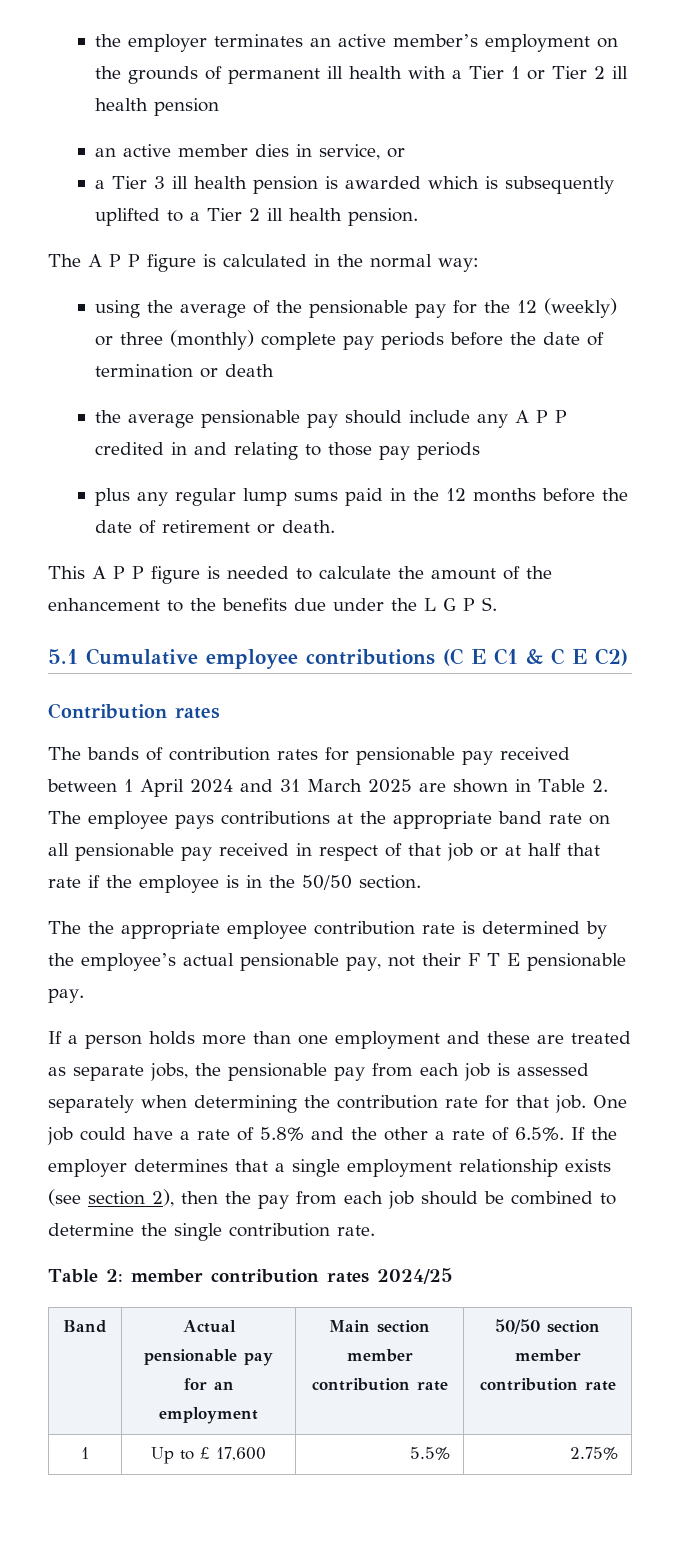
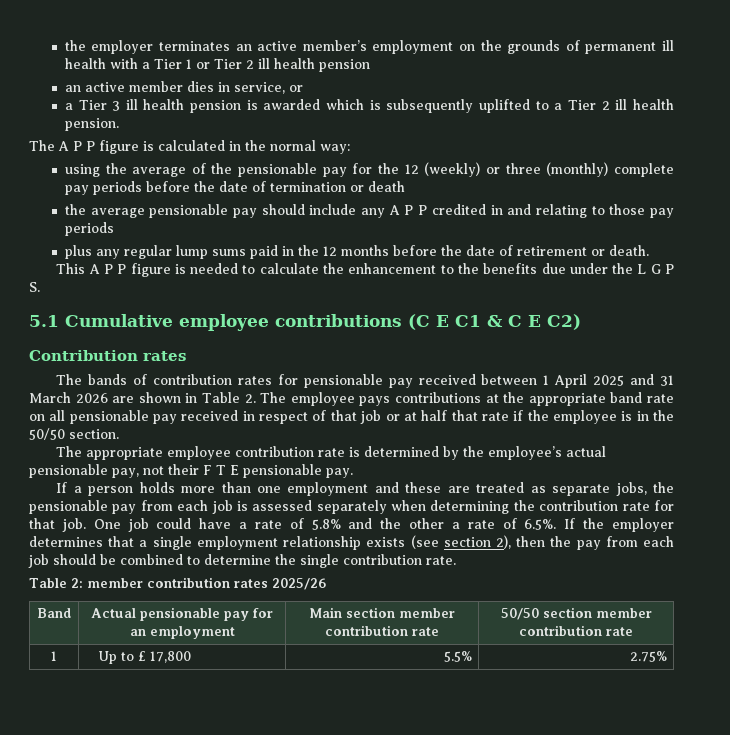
- This A P P figure is needed to calculate the amount of the enhancement to the benefits due under the L G P S.
+ This A P P figure is needed to calculate the enhancement to the benefits due under the L G P S.
- The bands of contribution rates for pensionable pay received between 1 April 2024 and 31 March 2025 are shown in Table 2. The employee pays contributions at the appropriate band rate on all pensionable pay received in respect of that job or at half that rate if the employee is in the 50/50 section.
+ The bands of contribution rates for pensionable pay received between 1 April 2025 and 31 March 2026 are shown in Table 2. The employee pays contributions at the appropriate band rate on all pensionable pay received in respect of that job or at half that rate if the employee is in the 50/50 section.
- The the appropriate employee contribution rate is determined by the employee’s actual pensionable pay, not their F T E pensionable pay.
+ The appropriate employee contribution rate is determined by the employee’s actual pensionable pay, not their F T E pensionable pay.
- Table 2: member contribution rates 2024/25
+ Table 2: member contribution rates 2025/26
- 1 | Up to £ 17,600 | 5.5% | 2.75%
+ 1 | Up to £ 17,800 | 5.5% | 2.75%

